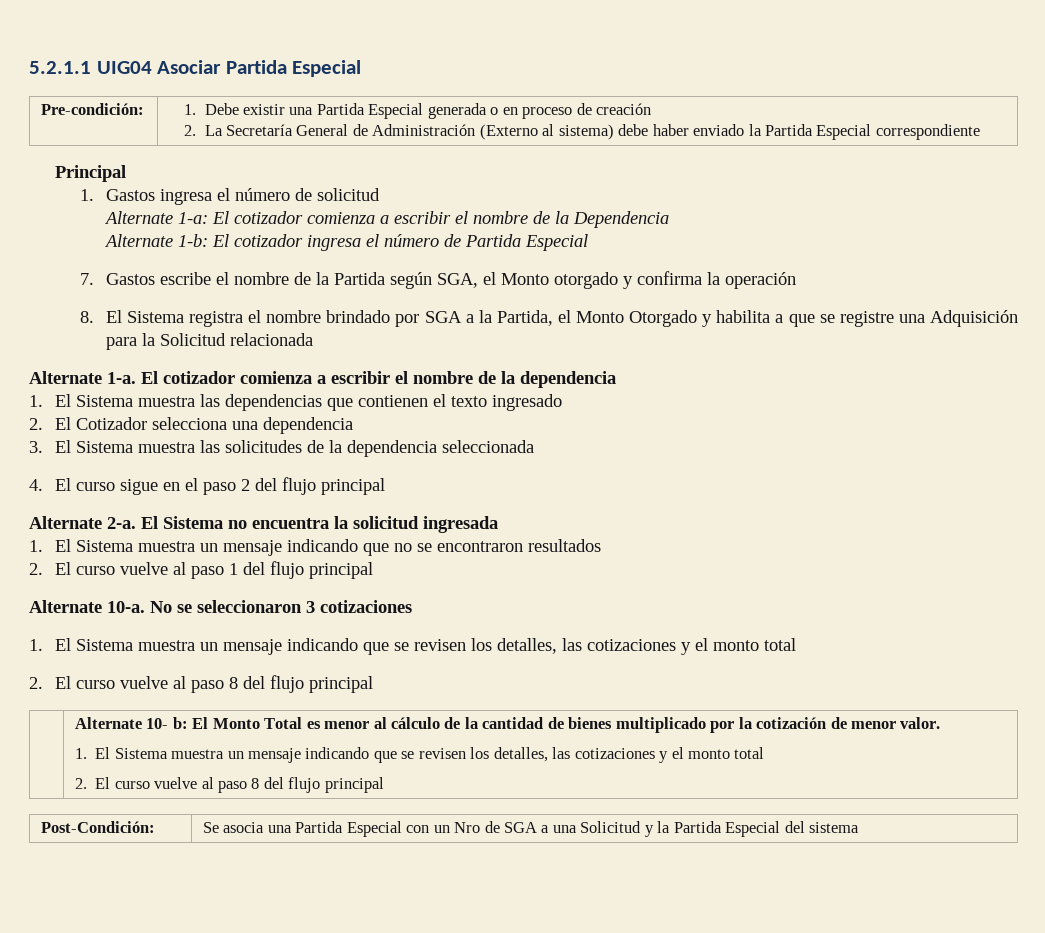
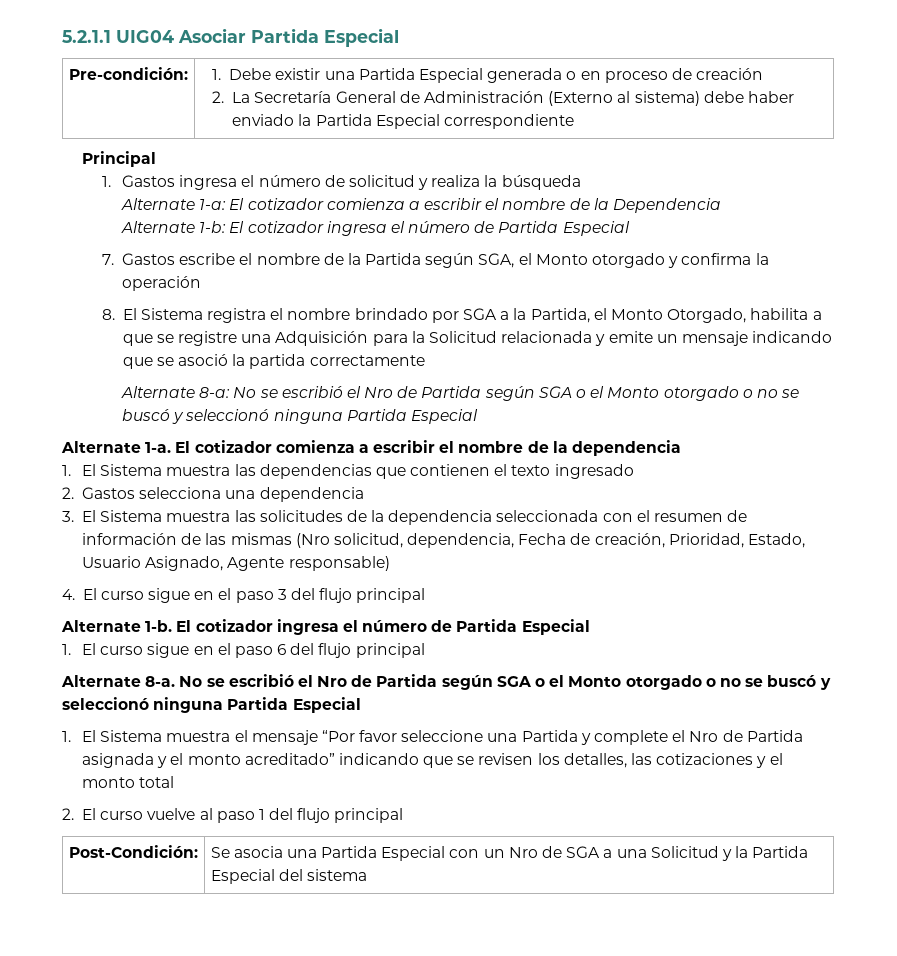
- 1. Gastos ingresa el número de solicitud
+ 1. Gastos ingresa el número de solicitud y realiza la búsqueda
- 8. El Sistema registra el nombre brindado por SGA a la Partida, el Monto Otorgado y habilita a que se registre una Adquisición para la Solicitud relacionada
+ 8. El Sistema registra el nombre brindado por SGA a la Partida, el Monto Otorgado, habilita a que se registre una Adquisición para la Solicitud relacionada y emite un mensaje indicando que se asoció la partida correctamente
+ Alternate 8-a: No se escribió el Nro de Partida según SGA o el Monto otorgado o no se buscó y seleccionó ninguna Partida Especial
- 2. El Cotizador selecciona una dependencia
+ 2. Gastos selecciona una dependencia
- 3. El Sistema muestra las solicitudes de la dependencia seleccionada
+ 3. El Sistema muestra las solicitudes de la dependencia seleccionada con el resumen de información de las mismas (Nro solicitud, dependencia, Fecha de creación, Prioridad, Estado, Usuario Asignado, Agente responsable)
- 4. El curso sigue en el paso 2 del flujo principal
- Alternate 2-a. El Sistema no encuentra la solicitud ingresada
- 1. El Sistema muestra un mensaje indicando que no se encontraron resultados
+ 4. El curso sigue en el paso 3 del flujo principal
+ Alternate 1-b. El cotizador ingresa el número de Partida Especial
+ 1. El curso sigue en el paso 6 del flujo principal
+ Alternate 8-a. No se escribió el Nro de Partida según SGA o el Monto otorgado o no se buscó y seleccionó ninguna Partida Especial
+ 1. El Sistema muestra el mensaje “Por favor seleccione una Partida y complete el Nro de Partida asignada y el monto acreditado” indicando que se revisen los detalles, las cotizaciones y el monto total
  2. El curso vuelve al paso 1 del flujo principal
- Alternate 10-a. No se seleccionaron 3 cotizaciones
- 1. El Sistema muestra un mensaje indicando que se revisen los detalles, las cotizaciones y el monto total
- 2. El curso vuelve al paso 8 del flujo principal
- | Alternate 10- b: El Monto Total es menor al cálculo de la cantidad de bienes multiplicado por la cotización de menor valor.
- 1. El Sistema muestra un mensaje indicando que se revisen los detalles, las cotizaciones y el monto total
- 2. El curso vuelve al paso 8 del flujo principal

